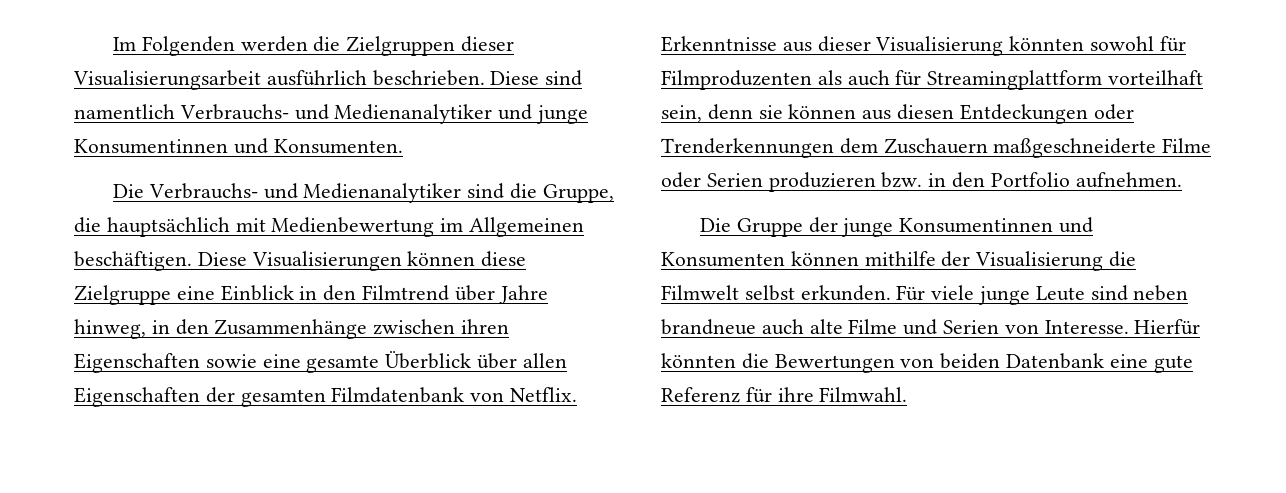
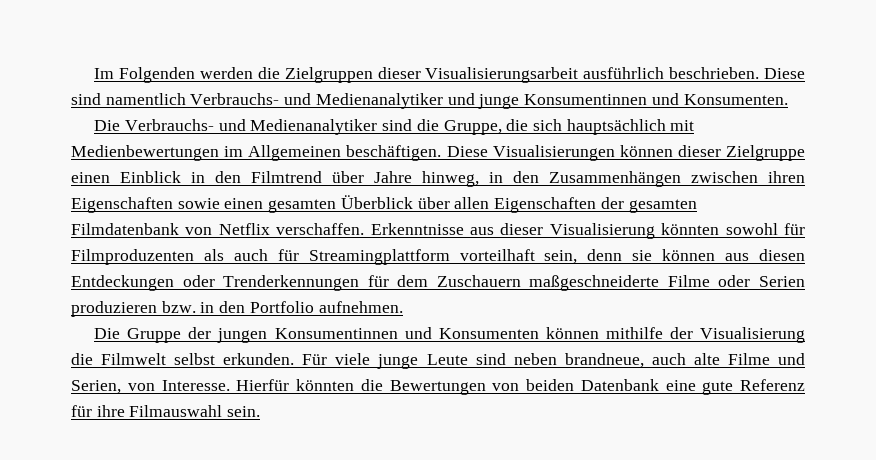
- Die Verbrauchs- und Medienanalytiker sind die Gruppe, die hauptsächlich mit Medienbewertung im Allgemeinen beschäftigen.
+ Die Verbrauchs- und Medienanalytiker sind die Gruppe, die sich hauptsächlich mit Medienbewertungen im Allgemeinen beschäftigen.
- Diese Visualisierungen können diese Zielgruppe eine Einblick in den Filmtrend über Jahre hinweg, in den Zusammenhänge zwischen ihren Eigenschaften sowie eine gesamte Überblick über allen Eigenschaften der gesamten Filmdatenbank von Netflix.
+ Diese Visualisierungen können dieser Zielgruppe einen Einblick in den Filmtrend über Jahre hinweg, in den Zusammenhängen zwischen ihren Eigenschaften sowie einen gesamten Überblick über allen Eigenschaften der gesamten Filmdatenbank von Netflix verschaffen.
- Erkenntnisse aus dieser Visualisierung könnten sowohl für Filmproduzenten als auch für Streamingplattform vorteilhaft sein, denn sie können aus diesen Entdeckungen oder Trenderkennungen dem Zuschauern maßgeschneiderte Filme oder Serien produzieren bzw. in den Portfolio aufnehmen.
+ Erkenntnisse aus dieser Visualisierung könnten sowohl für Filmproduzenten als auch für Streamingplattform vorteilhaft sein, denn sie können aus diesen Entdeckungen oder Trenderkennungen für dem Zuschauern maßgeschneiderte Filme oder Serien produzieren bzw. in den Portfolio aufnehmen.
- Die Gruppe der junge Konsumentinnen und Konsumenten können mithilfe der Visualisierung die Filmwelt selbst erkunden.
+ Die Gruppe der jungen Konsumentinnen und Konsumenten können mithilfe der Visualisierung die Filmwelt selbst erkunden.
- Für viele junge Leute sind neben brandneue auch alte Filme und Serien von Interesse.
+ Für viele junge Leute sind neben brandneue, auch alte Filme und Serien, von Interesse.
- Hierfür könnten die Bewertungen von beiden Datenbank eine gute Referenz für ihre Filmwahl.
+ Hierfür könnten die Bewertungen von beiden Datenbank eine gute Referenz für ihre Filmauswahl sein.

